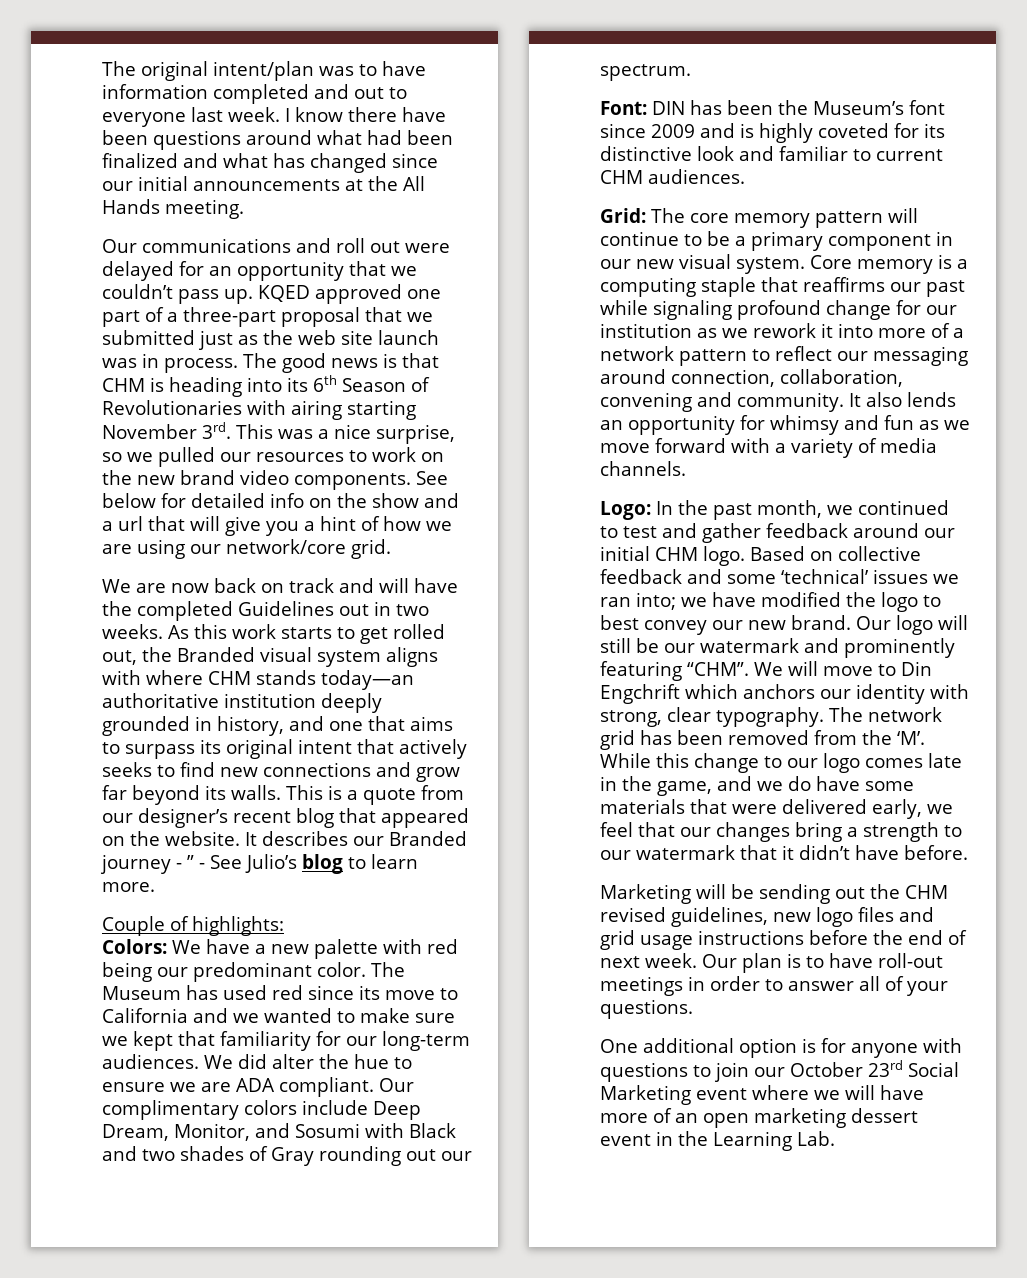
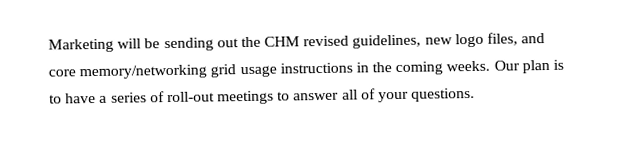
- The original intent/plan was to have information completed and out to everyone last week. I know there have been questions around what had been finalized and what has changed since our initial announcements at the All Hands meeting.
- Our communications and roll out were delayed for an opportunity that we couldn’t pass up. KQED approved one part of a three-part proposal that we submitted just as the web site launch was in process. The good news is that CHM is heading into its 6th Season of Revolutionaries with airing starting November 3rd. This was a nice surprise, so we pulled our resources to work on the new brand video components. See below for detailed info on the show and a url that will give you a hint of how we are using our network/core grid.
- We are now back on track and will have the completed Guidelines out in two weeks. As this work starts to get rolled out, the Branded visual system aligns with where CHM stands today—an authoritative institution deeply grounded in history, and one that aims to surpass its original intent that actively seeks to find new connections and grow far beyond its walls. This is a quote from our designer’s recent blog that appeared on the website. It describes our Branded journey - ” - See Julio’s blog to learn more.
- Couple of highlights:
- Colors: We have a new palette with red being our predominant color. The Museum has used red since its move to California and we wanted to make sure we kept that familiarity for our long-term audiences. We did alter the hue to ensure we are ADA compliant. Our complimentary colors include Deep Dream, Monitor, and Sosumi with Black and two shades of Gray rounding out our spectrum.
- Font: DIN has been the Museum’s font since 2009 and is highly coveted for its distinctive look and familiar to current CHM audiences.
- Grid: The core memory pattern will continue to be a primary component in our new visual system. Core memory is a computing staple that reaffirms our past while signaling profound change for our institution as we rework it into more of a network pattern to reflect our messaging around connection, collaboration, convening and community. It also lends an opportunity for whimsy and fun as we move forward with a variety of media channels.
- Logo: In the past month, we continued to test and gather feedback around our initial CHM logo. Based on collective feedback and some ‘technical’ issues we ran into; we have modified the logo to best convey our new brand. Our logo will still be our watermark and prominently featuring “CHM”. We will move to Din Engchrift which anchors our identity with strong, clear typography. The network grid has been removed from the ‘M’. While this change to our logo comes late in the game, and we do have some materials that were delivered early, we feel that our changes bring a strength to our watermark that it didn’t have before.
- Marketing will be sending out the CHM revised guidelines, new logo files and grid usage instructions before the end of next week.
+ Marketing will be sending out the CHM revised guidelines, new logo files, and core memory/networking grid usage instructions in the coming weeks.
- Our plan is to have roll-out meetings in order to answer all of your questions.
+ Our plan is to have a series of roll-out meetings to answer all of your questions.
- One additional option is for anyone with questions to join our October 23rd Social Marketing event where we will have more of an open marketing dessert event in the Learning Lab.

